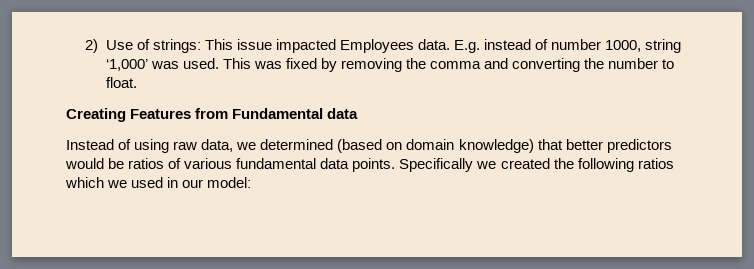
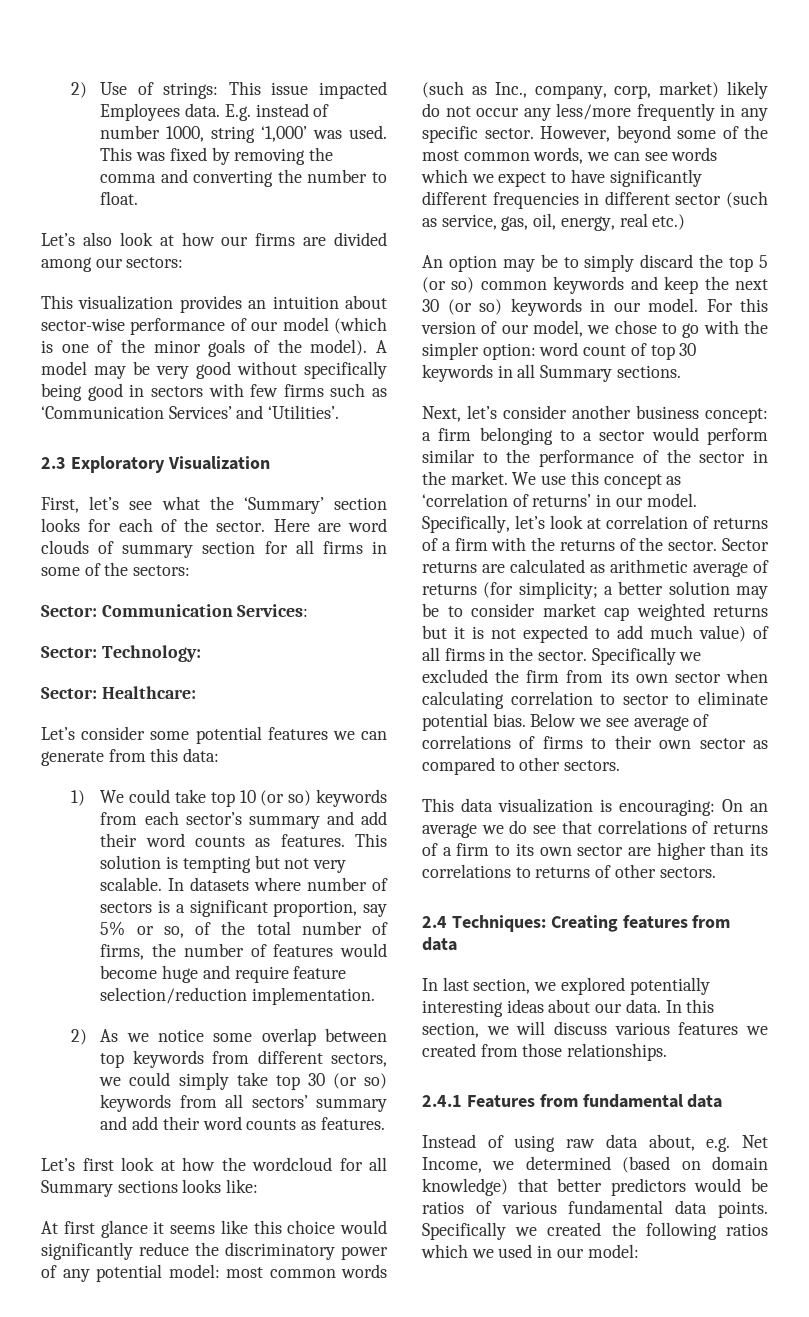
- Creating Features from Fundamental data
+ Let’s also look at how our firms are divided among our sectors:
+ This visualization provides an intuition about sector-wise performance of our model (which is one of the minor goals of the model). A model may be very good without specifically being good in sectors with few firms such as ‘Communication Services’ and ‘Utilities’.
+ 2.3 Exploratory Visualization
+ First, let’s see what the ‘Summary’ section looks for each of the sector. Here are word clouds of summary section for all firms in some of the sectors:
+ Sector: Communication Services:
+ Sector: Technology:
+ Sector: Healthcare:
+ Let’s consider some potential features we can generate from this data:
+ 1) We could take top 10 (or so) keywords from each sector’s summary and add their word counts as features. This solution is tempting but not very scalable. In datasets where number of sectors is a significant proportion, say 5% or so, of the total number of firms, the number of features would become huge and require feature selection/reduction implementation.
+ 2) As we notice some overlap between top keywords from different sectors, we could simply take top 30 (or so) keywords from all sectors’ summary and add their word counts as features.
+ Let’s first look at how the wordcloud for all Summary sections looks like:
+ At first glance it seems like this choice would significantly reduce the discriminatory power of any potential model: most common words (such as Inc., company, corp, market) likely do not occur any less/more frequently in any specific sector. However, beyond some of the most common words, we can see words which we expect to have significantly different frequencies in different sector (such as service, gas, oil, energy, real etc.)
+ An option may be to simply discard the top 5 (or so) common keywords and keep the next 30 (or so) keywords in our model. For this version of our model, we chose to go with the simpler option: word count of top 30 keywords in all Summary sections.
+ Next, let’s consider another business concept: a firm belonging to a sector would perform similar to the performance of the sector in the market. We use this concept as ‘correlation of returns’ in our model. Specifically, let’s look at correlation of returns of a firm with the returns of the sector. Sector returns are calculated as arithmetic average of returns (for simplicity; a better solution may be to consider market cap weighted returns but it is not expected to add much value) of all firms in the sector. Specifically we excluded the firm from its own sector when calculating correlation to sector to eliminate potential bias. Below we see average of correlations of firms to their own sector as compared to other sectors.
+ This data visualization is encouraging: On an average we do see that correlations of returns of a firm to its own sector are higher than its correlations to returns of other sectors.
+ 2.4 Techniques: Creating features from data
+ In last section, we explored potentially interesting ideas about our data. In this section, we will discuss various features we created from those relationships.
+ 2.4.1 Features from fundamental data
- Instead of using raw data, we determined (based on domain knowledge) that better predictors would be ratios of various fundamental data points.
+ Instead of using raw data about, e.g. Net Income, we determined (based on domain knowledge) that better predictors would be ratios of various fundamental data points.

